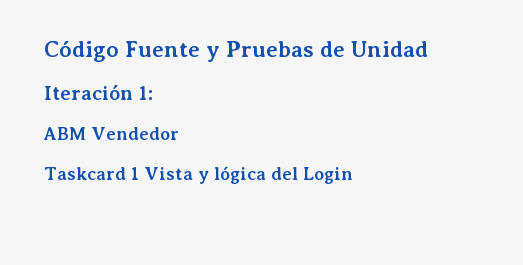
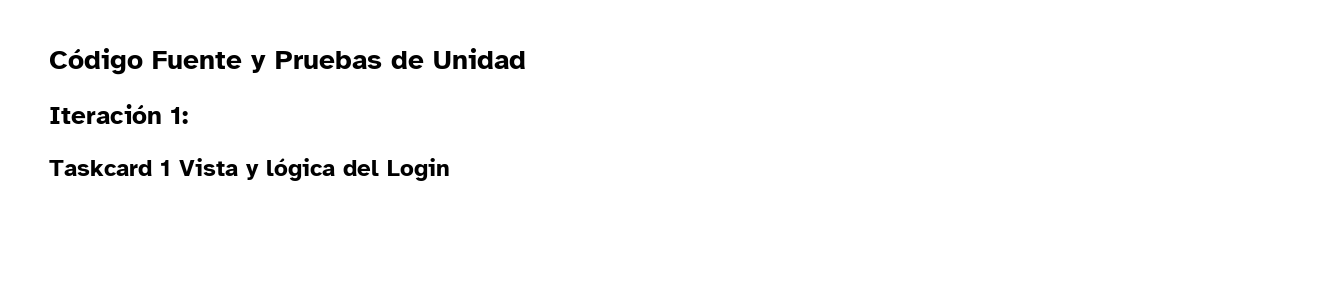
- ABM Vendedor

